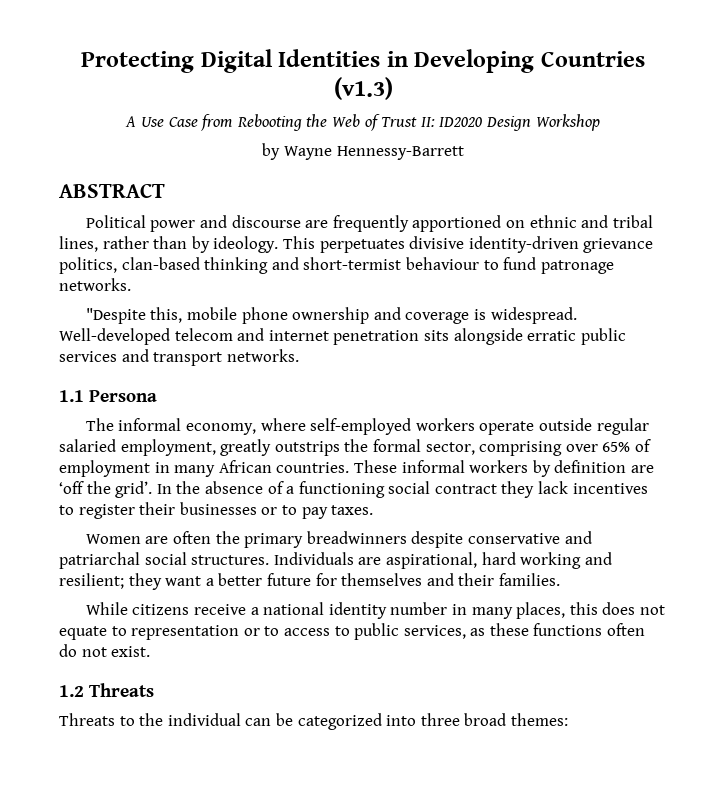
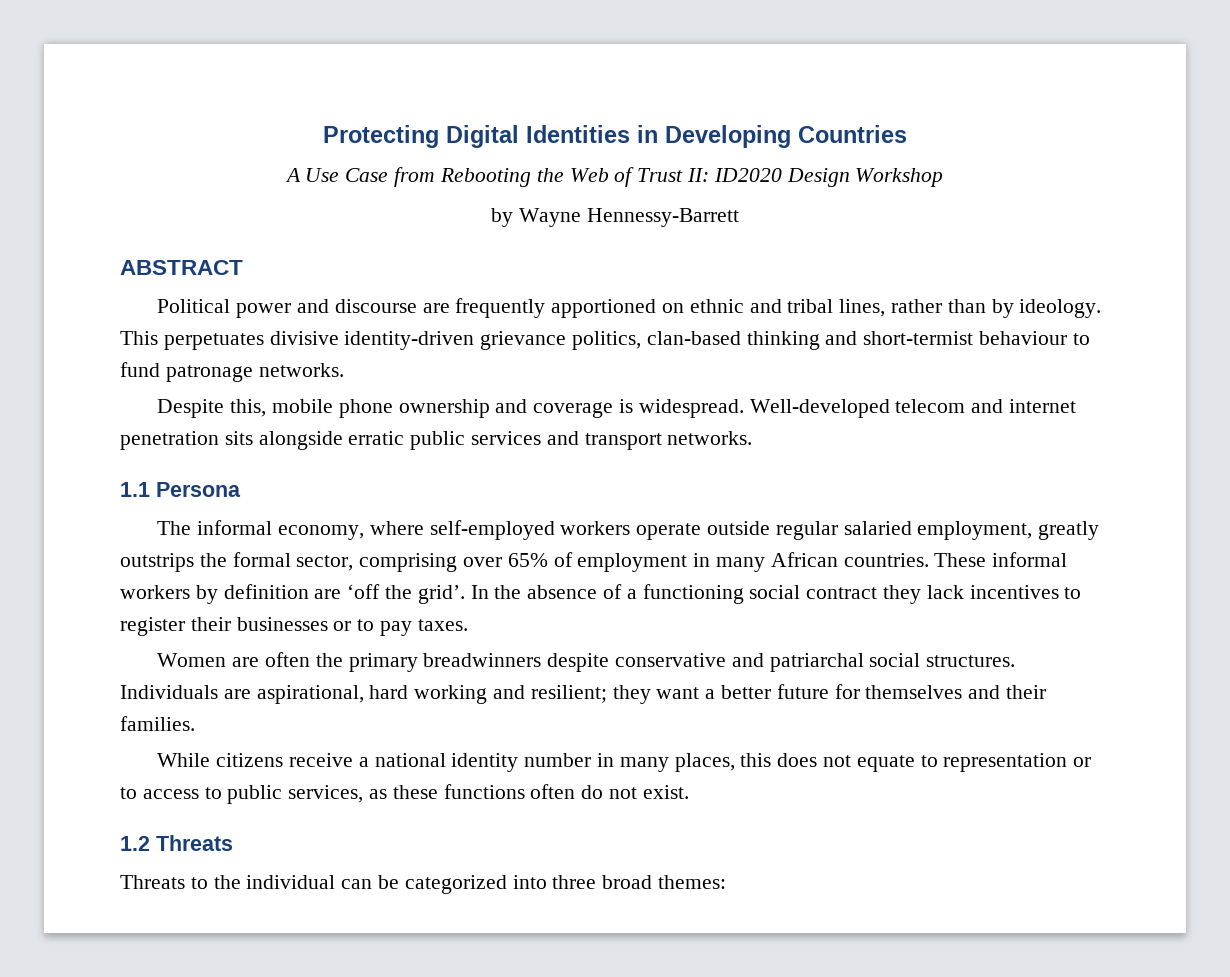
- Protecting Digital Identities in Developing Countries (v1.3)
+ Protecting Digital Identities in Developing Countries
- "Despite this, mobile phone ownership and coverage is widespread.
+ Despite this, mobile phone ownership and coverage is widespread.

